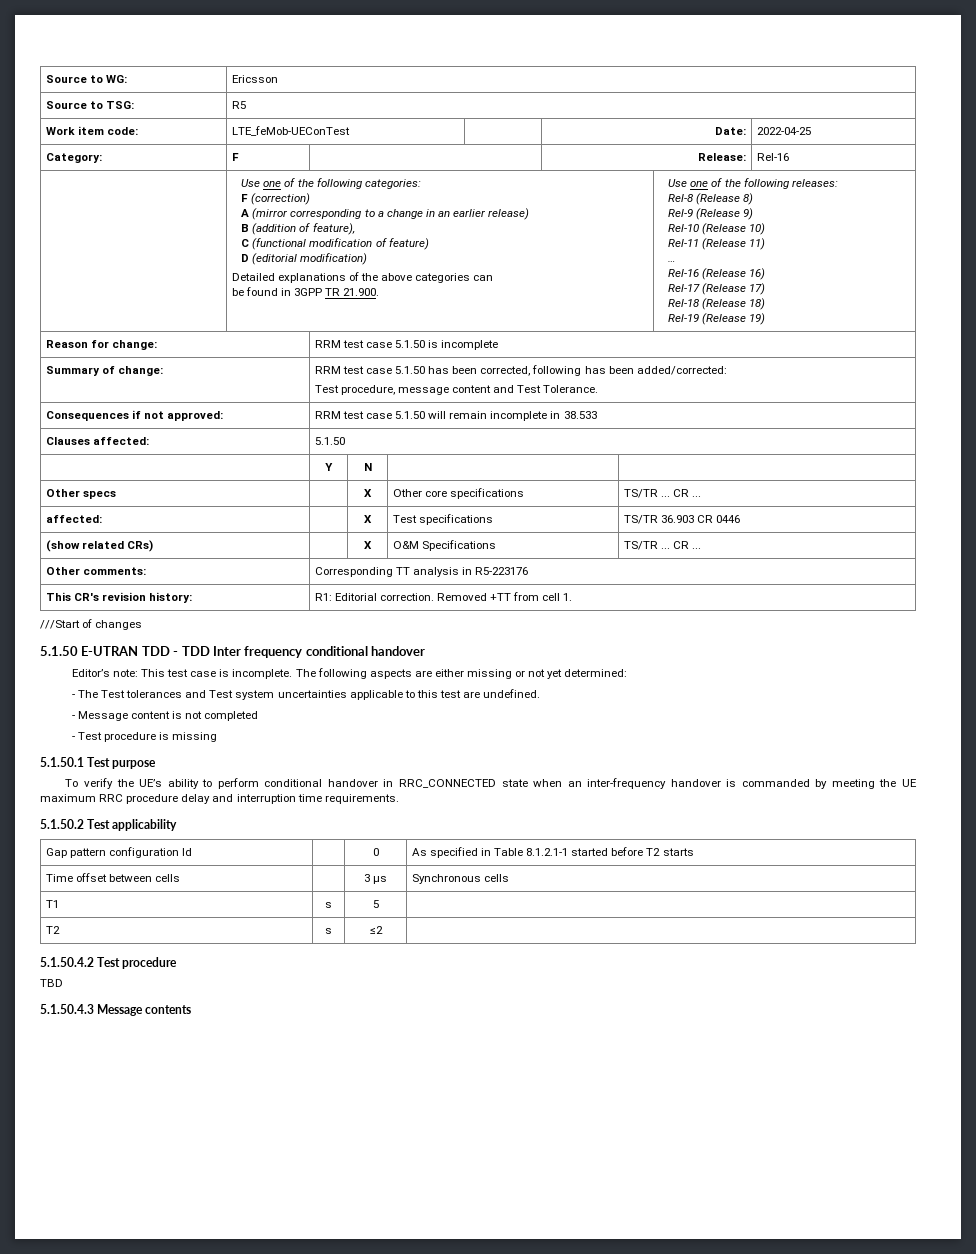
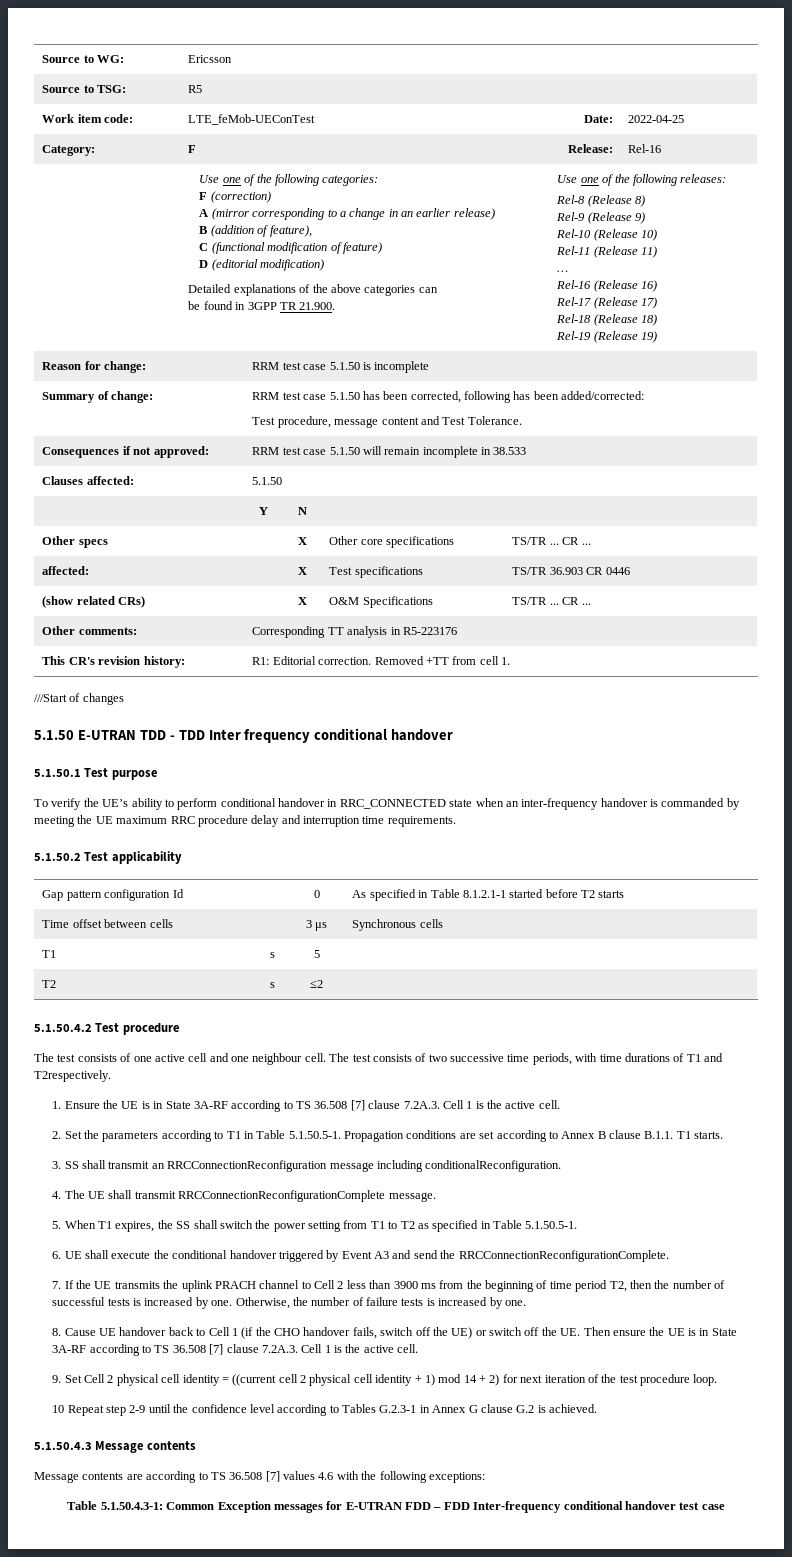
- Editor’s note: This test case is incomplete. The following aspects are either missing or not yet determined:
- - The Test tolerances and Test system uncertainties applicable to this test are undefined.
- - Message content is not completed
- - Test procedure is missing
- TBD
+ The test consists of one active cell and one neighbour cell. The test consists of two successive time periods, with time durations of T1 and T2respectively.
+ 1. Ensure the UE is in State 3A-RF according to TS 36.508 [7] clause 7.2A.3. Cell 1 is the active cell.
+ 2. Set the parameters according to T1 in Table 5.1.50.5-1. Propagation conditions are set according to Annex B clause B.1.1. T1 starts.
+ 3. SS shall transmit an RRCConnectionReconfiguration message including conditionalReconfiguration.
+ 4. The UE shall transmit RRCConnectionReconfigurationComplete message.
+ 5. When T1 expires, the SS shall switch the power setting from T1 to T2 as specified in Table 5.1.50.5-1.
+ 6. UE shall execute the conditional handover triggered by Event A3 and send the RRCConnectionReconfigurationComplete.
+ 7. If the UE transmits the uplink PRACH channel to Cell 2 less than 3900 ms from the beginning of time period T2, then the number of successful tests is increased by one. Otherwise, the number of failure tests is increased by one.
+ 8. Cause UE handover back to Cell 1 (if the CHO handover fails, switch off the UE) or switch off the UE. Then ensure the UE is in State 3A-RF according to TS 36.508 [7] clause 7.2A.3. Cell 1 is the active cell.
+ 9. Set Cell 2 physical cell identity = ((current cell 2 physical cell identity + 1) mod 14 + 2) for next iteration of the test procedure loop.
+ 10 Repeat step 2-9 until the confidence level according to Tables G.2.3-1 in Annex G clause G.2 is achieved.
  5.1.50.4.3 Message contents
+ Message contents are according to TS 36.508 [7] values 4.6 with the following exceptions:
+ Table 5.1.50.4.3-1: Common Exception messages for E-UTRAN FDD – FDD Inter-frequency conditional handover test case

